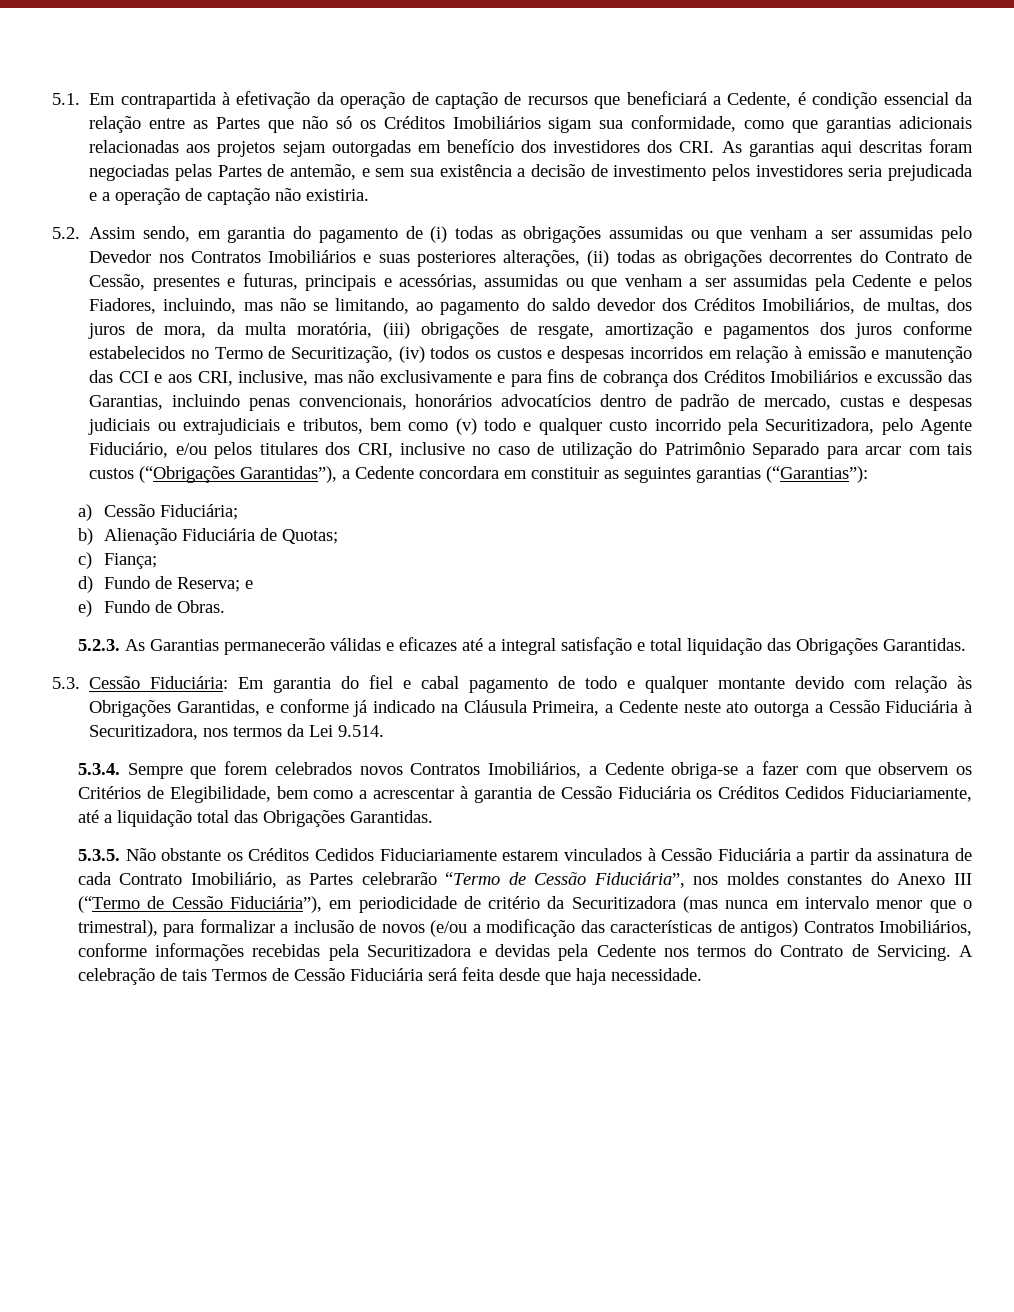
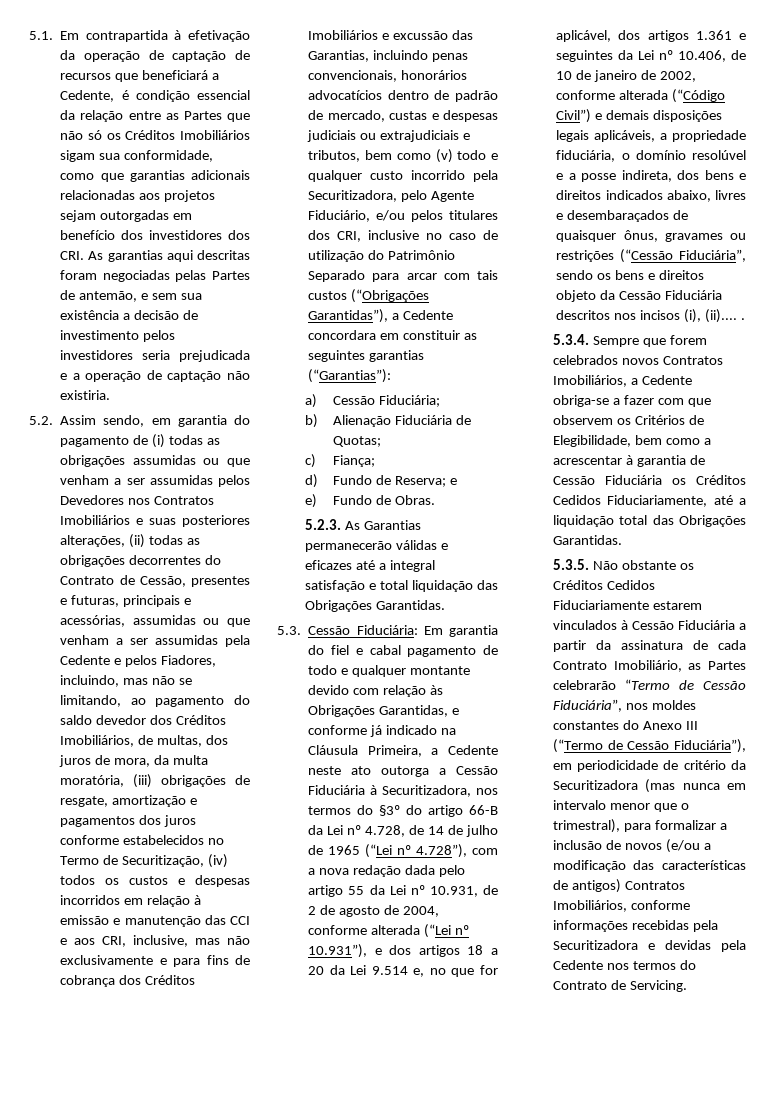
- 5.2. Assim sendo, em garantia do pagamento de (i) todas as obrigações assumidas ou que venham a ser assumidas pelo Devedor nos Contratos Imobiliários e suas posteriores alterações, (ii) todas as obrigações decorrentes do Contrato de Cessão, presentes e futuras, principais e acessórias, assumidas ou que venham a ser assumidas pela Cedente e pelos Fiadores, incluindo, mas não se limitando, ao pagamento do saldo devedor dos Créditos Imobiliários, de multas, dos juros de mora, da multa moratória, (iii) obrigações de resgate, amortização e pagamentos dos juros conforme estabelecidos no Termo de Securitização, (iv) todos os custos e despesas incorridos em relação à emissão e manutenção das CCI e aos CRI, inclusive, mas não exclusivamente e para fins de cobrança dos Créditos Imobiliários e excussão das Garantias, incluindo penas convencionais, honorários advocatícios dentro de padrão de mercado, custas e despesas judiciais ou extrajudiciais e tributos, bem como (v) todo e qualquer custo incorrido pela Securitizadora, pelo Agente Fiduciário, e/ou pelos titulares dos CRI, inclusive no caso de utilização do Patrimônio Separado para arcar com tais custos (“Obrigações Garantidas”), a Cedente concordara em constituir as seguintes garantias (“Garantias”):
+ 5.2. Assim sendo, em garantia do pagamento de (i) todas as obrigações assumidas ou que venham a ser assumidas pelos Devedores nos Contratos Imobiliários e suas posteriores alterações, (ii) todas as obrigações decorrentes do Contrato de Cessão, presentes e futuras, principais e acessórias, assumidas ou que venham a ser assumidas pela Cedente e pelos Fiadores, incluindo, mas não se limitando, ao pagamento do saldo devedor dos Créditos Imobiliários, de multas, dos juros de mora, da multa moratória, (iii) obrigações de resgate, amortização e pagamentos dos juros conforme estabelecidos no Termo de Securitização, (iv) todos os custos e despesas incorridos em relação à emissão e manutenção das CCI e aos CRI, inclusive, mas não exclusivamente e para fins de cobrança dos Créditos Imobiliários e excussão das Garantias, incluindo penas convencionais, honorários advocatícios dentro de padrão de mercado, custas e despesas judiciais ou extrajudiciais e tributos, bem como (v) todo e qualquer custo incorrido pela Securitizadora, pelo Agente Fiduciário, e/ou pelos titulares dos CRI, inclusive no caso de utilização do Patrimônio Separado para arcar com tais custos (“Obrigações Garantidas”), a Cedente concordara em constituir as seguintes garantias (“Garantias”):
- 5.3. Cessão Fiduciária: Em garantia do fiel e cabal pagamento de todo e qualquer montante devido com relação às Obrigações Garantidas, e conforme já indicado na Cláusula Primeira, a Cedente neste ato outorga a Cessão Fiduciária à Securitizadora, nos termos da Lei 9.514.
+ 5.3. Cessão Fiduciária: Em garantia do fiel e cabal pagamento de todo e qualquer montante devido com relação às Obrigações Garantidas, e conforme já indicado na Cláusula Primeira, a Cedente neste ato outorga a Cessão Fiduciária à Securitizadora, nos termos do §3º do artigo 66-B da Lei nº 4.728, de 14 de julho de 1965 (“Lei nº 4.728”), com a nova redação dada pelo artigo 55 da Lei nº 10.931, de 2 de agosto de 2004, conforme alterada (“Lei nº 10.931”), e dos artigos 18 a 20 da Lei 9.514 e, no que for aplicável, dos artigos 1.361 e seguintes da Lei nº 10.406, de 10 de janeiro de 2002, conforme alterada (“Código Civil”) e demais disposições legais aplicáveis, a propriedade fiduciária, o domínio resolúvel e a posse indireta, dos bens e direitos indicados abaixo, livres e desembaraçados de quaisquer ônus, gravames ou restrições (“Cessão Fiduciária”, sendo os bens e direitos objeto da Cessão Fiduciária descritos nos incisos (i), (ii).... .
- A celebração de tais Termos de Cessão Fiduciária será feita desde que haja necessidade.

